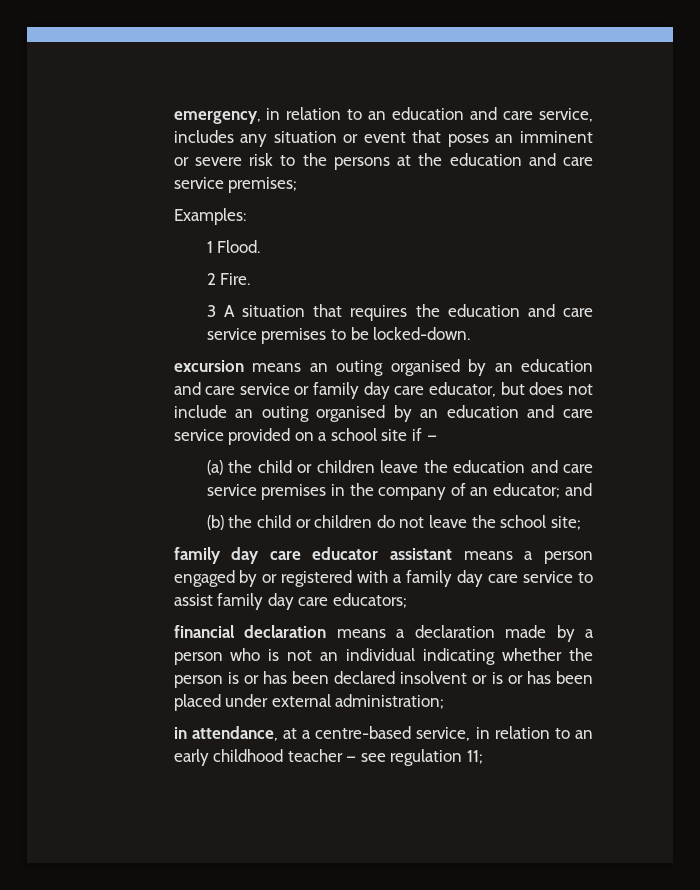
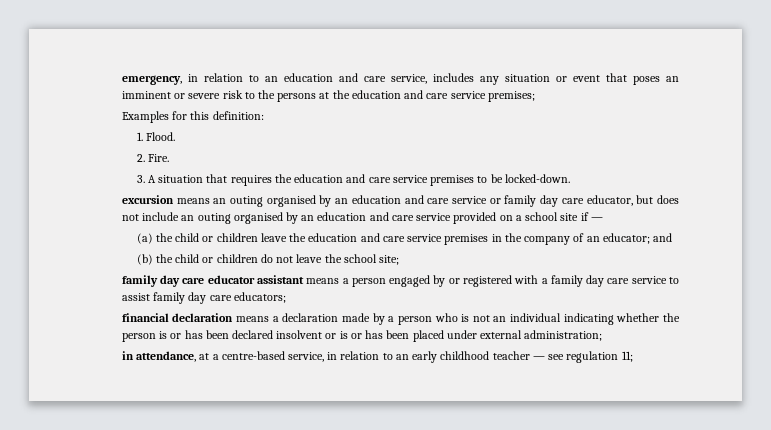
- Examples:
- 1 Flood.
+ Examples for this definition:
+ 1. Flood.
- 2 Fire.
+ 2. Fire.
- 3 A situation that requires the education and care service premises to be locked-down.
+ 3. A situation that requires the education and care service premises to be locked-down.

